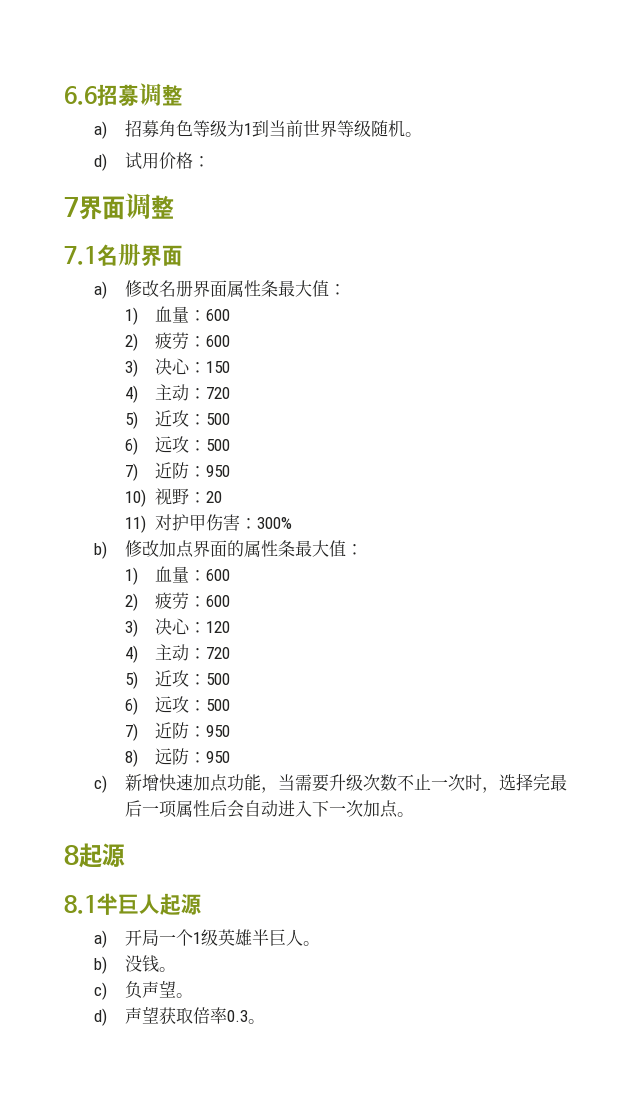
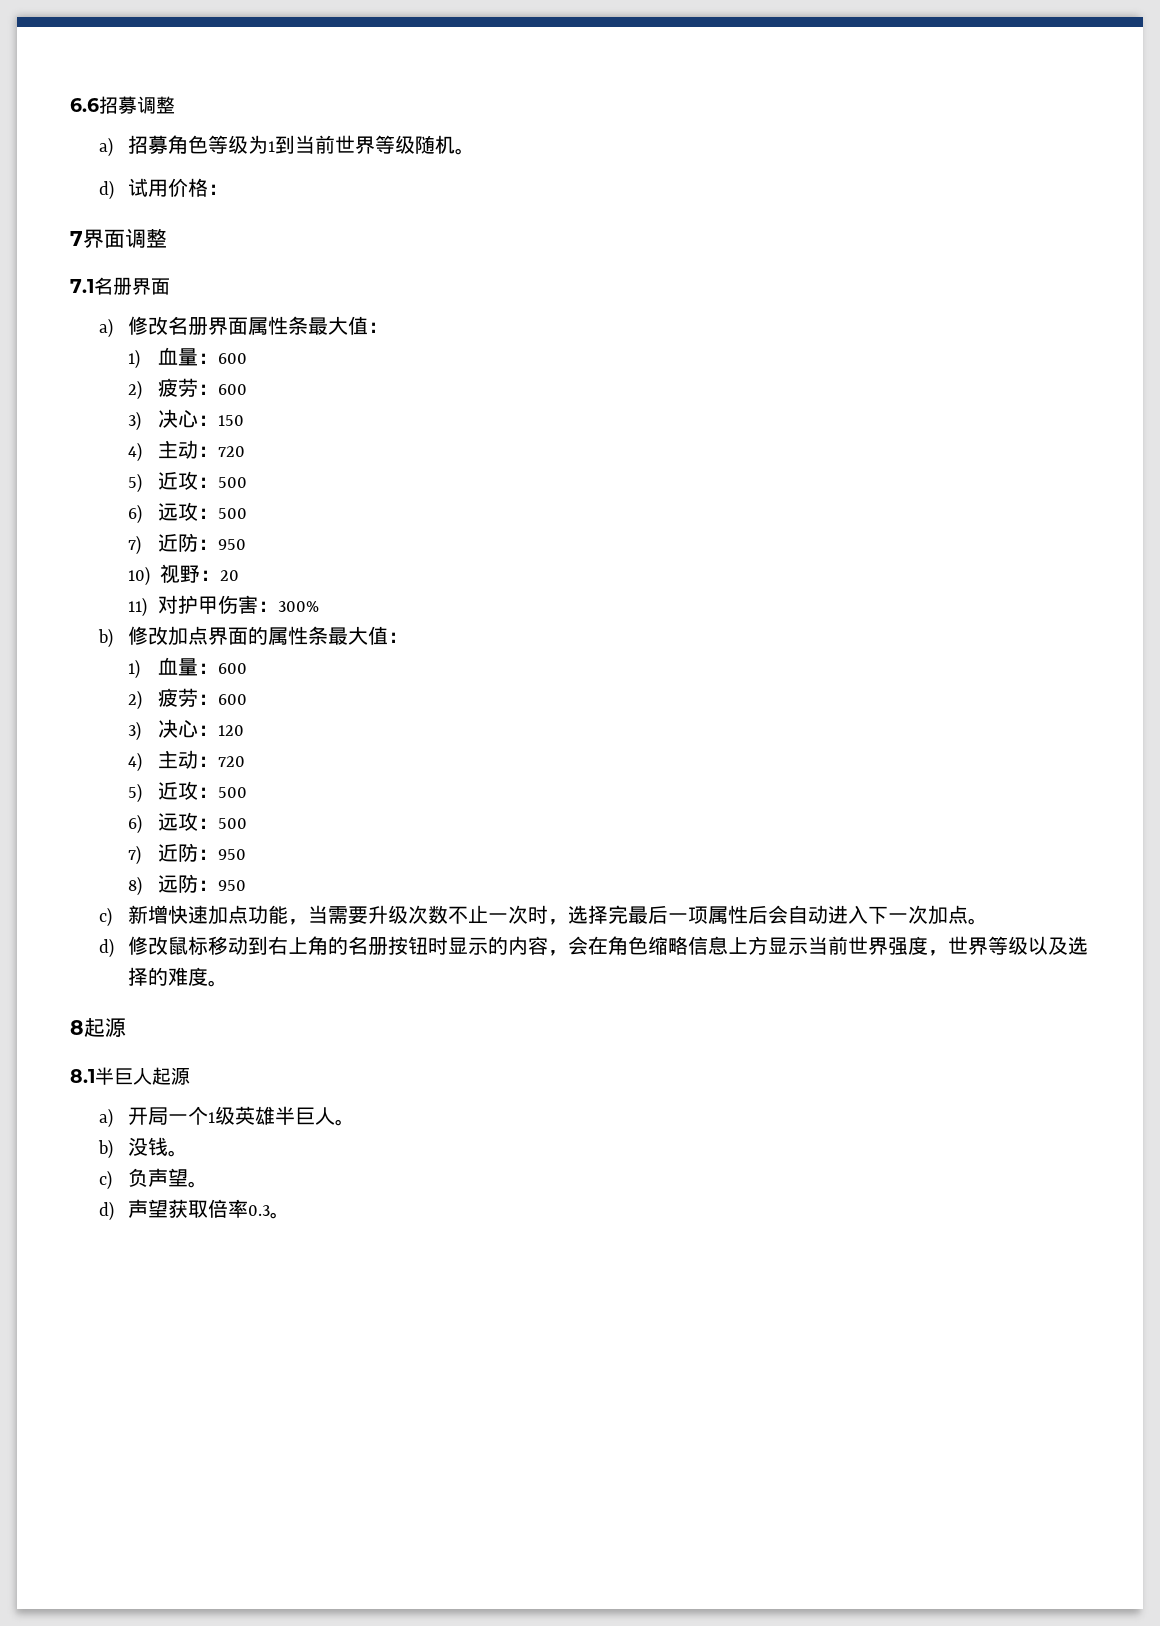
+ d)修改鼠标移动到右上角的名册按钮时显示的内容，会在角色缩略信息上方显示当前世界强度，世界等级以及选择的难度。

